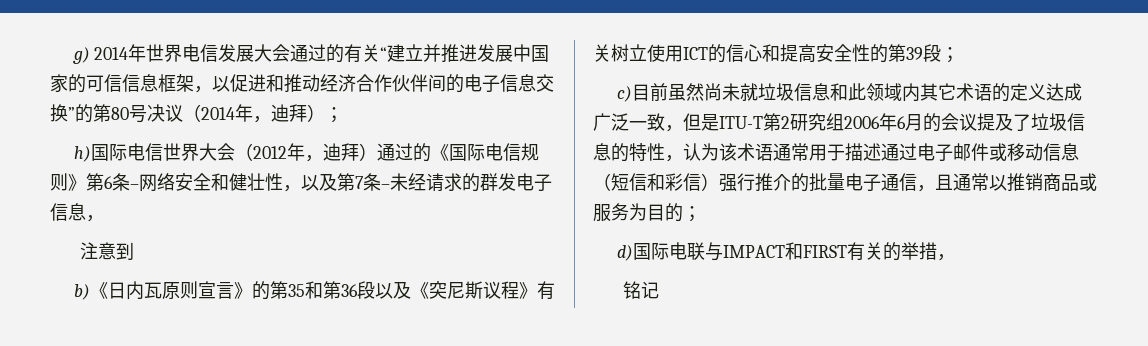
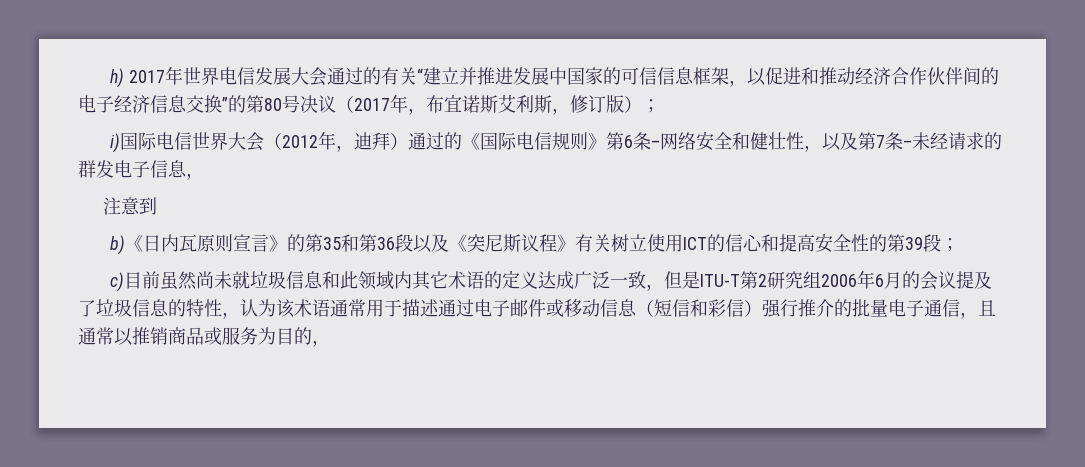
- g) 2014年世界电信发展大会通过的有关“建立并推进发展中国家的可信信息框架，以促进和推动经济合作伙伴间的电子信息交换”的第80号决议（2014年，迪拜）；
+ h) 2017年世界电信发展大会通过的有关“建立并推进发展中国家的可信信息框架，以促进和推动经济合作伙伴间的电子经济信息交换”的第80号决议（2017年，布宜诺斯艾利斯，修订版）；
- h)国际电信世界大会（2012年，迪拜）通过的《国际电信规则》第6条–网络安全和健壮性，以及第7条–未经请求的群发电子信息，
+ i)国际电信世界大会（2012年，迪拜）通过的《国际电信规则》第6条–网络安全和健壮性，以及第7条–未经请求的群发电子信息，
- c)目前虽然尚未就垃圾信息和此领域内其它术语的定义达成广泛一致，但是ITU-T第2研究组2006年6月的会议提及了垃圾信息的特性，认为该术语通常用于描述通过电子邮件或移动信息（短信和彩信）强行推介的批量电子通信，且通常以推销商品或服务为目的；
- d)国际电联与IMPACT和FIRST有关的举措，
- 铭记
+ c)目前虽然尚未就垃圾信息和此领域内其它术语的定义达成广泛一致，但是ITU-T第2研究组2006年6月的会议提及了垃圾信息的特性，认为该术语通常用于描述通过电子邮件或移动信息（短信和彩信）强行推介的批量电子通信，且通常以推销商品或服务为目的，

